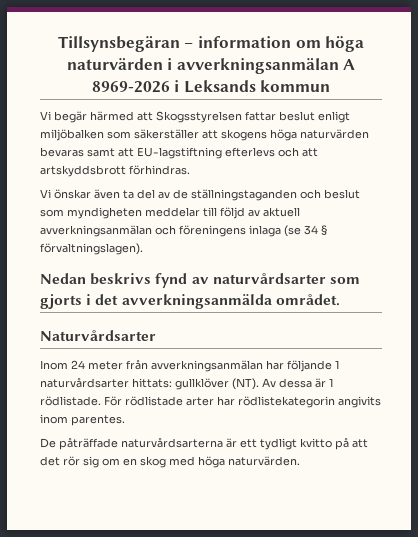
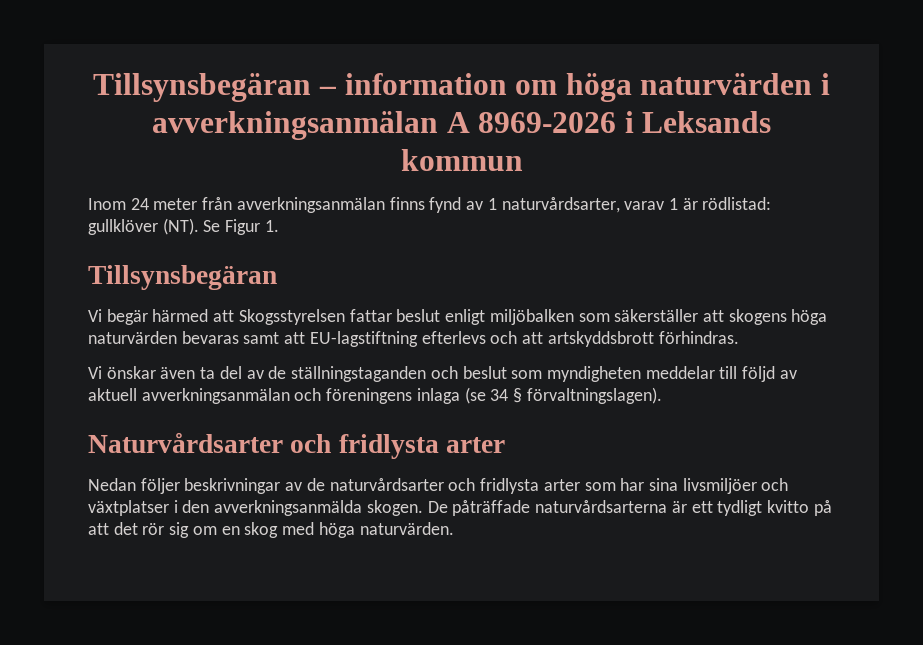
+ Inom 24 meter från avverkningsanmälan finns fynd av 1 naturvårdsarter, varav 1 är rödlistad: gullklöver (NT). Se Figur 1.
+ Tillsynsbegäran
- Nedan beskrivs fynd av naturvårdsarter som gjorts i det avverkningsanmälda området.
- Naturvårdsarter
- Inom 24 meter från avverkningsanmälan har följande 1 naturvårdsarter hittats: gullklöver (NT). Av dessa är 1 rödlistade. För rödlistade arter har rödlistekategorin angivits inom parentes.
- De påträffade naturvårdsarterna är ett tydligt kvitto på att det rör sig om en skog med höga naturvärden.
+ Naturvårdsarter och fridlysta arter
+ Nedan följer beskrivningar av de naturvårdsarter och fridlysta arter som har sina livsmiljöer och växtplatser i den avverkningsanmälda skogen. De påträffade naturvårdsarterna är ett tydligt kvitto på att det rör sig om en skog med höga naturvärden.

